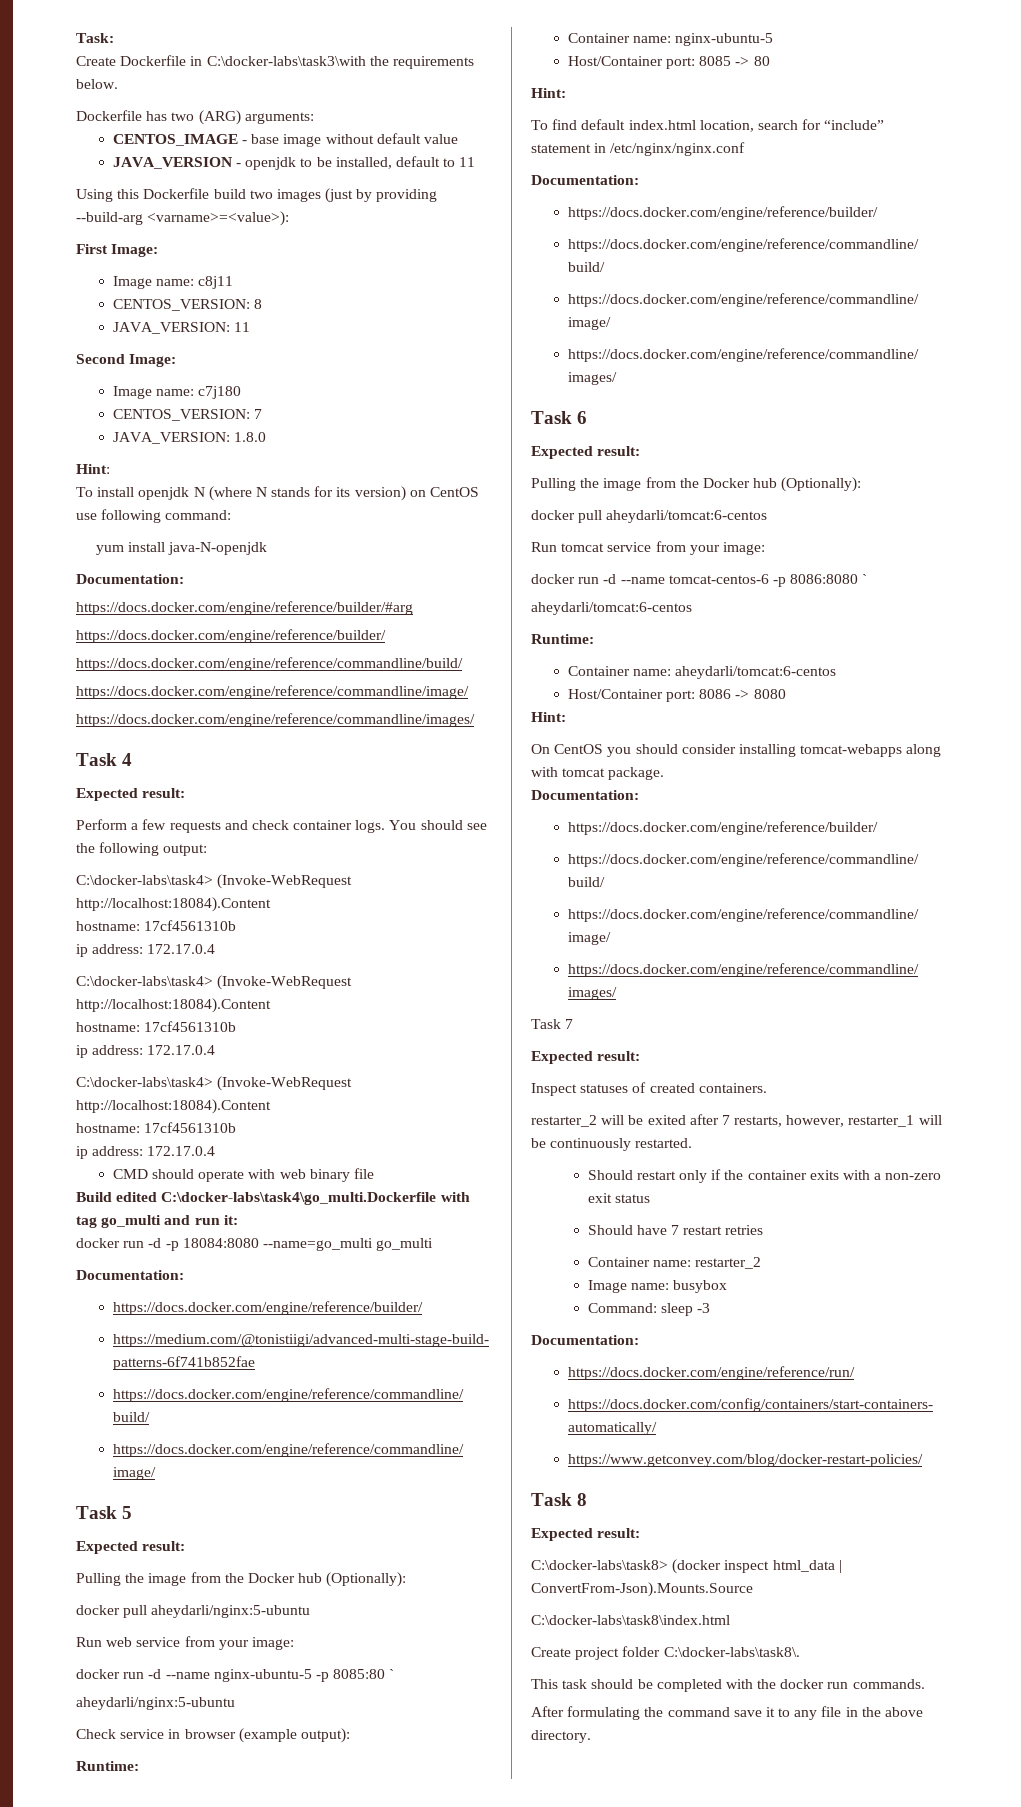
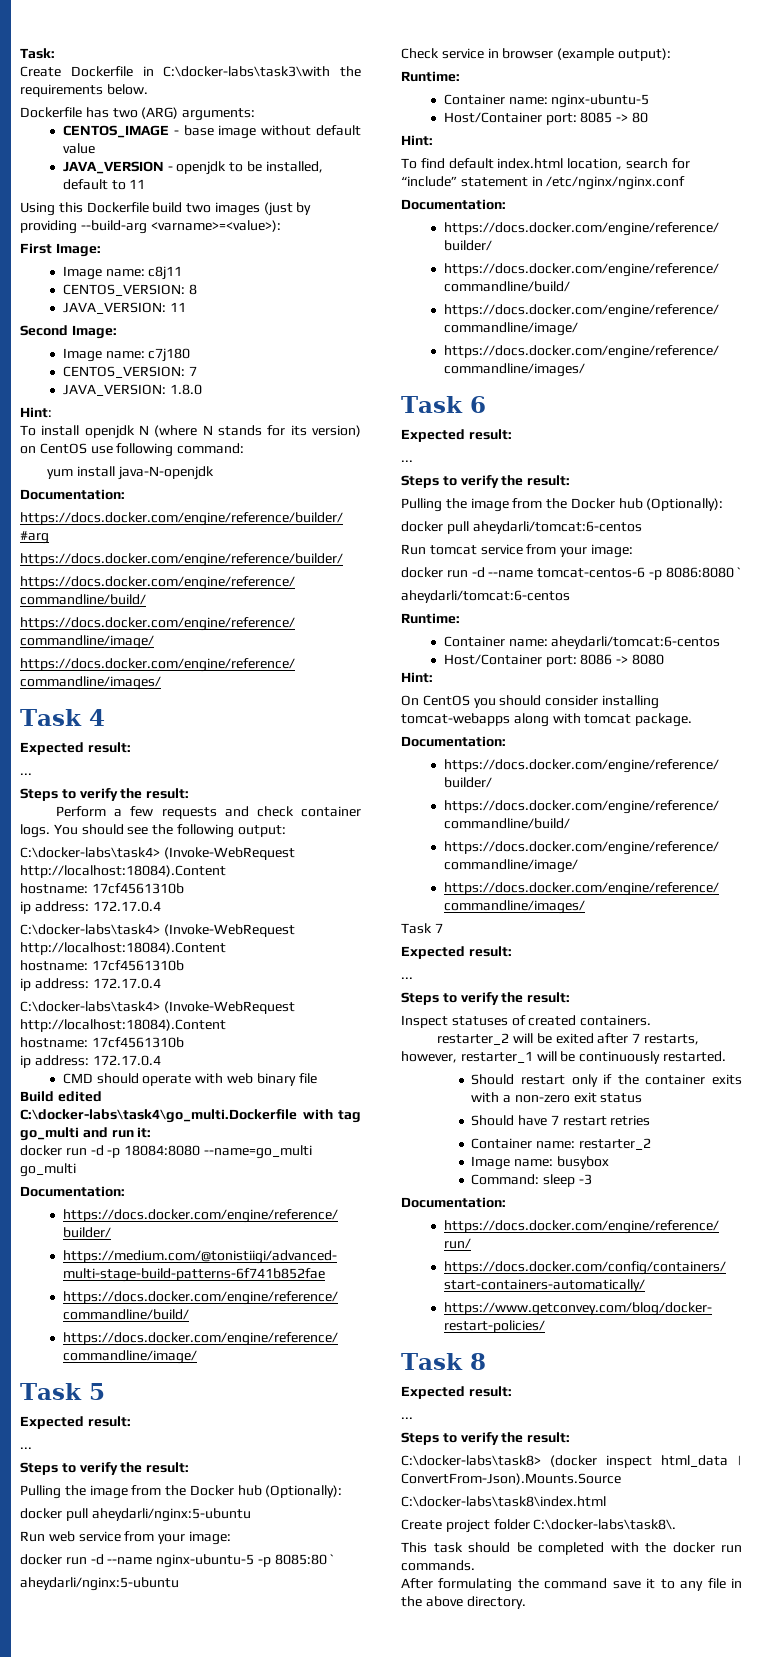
  Task 4
  Expected result:
+ ...
+ Steps to verify the result:
  Task 5
  Expected result:
+ ...
+ Steps to verify the result:
  Task 6
  Expected result:
+ ...
+ Steps to verify the result:
  Task 7
  Expected result:
+ ...
+ Steps to verify the result:
  Task 8
  Expected result:
+ ...
+ Steps to verify the result:

